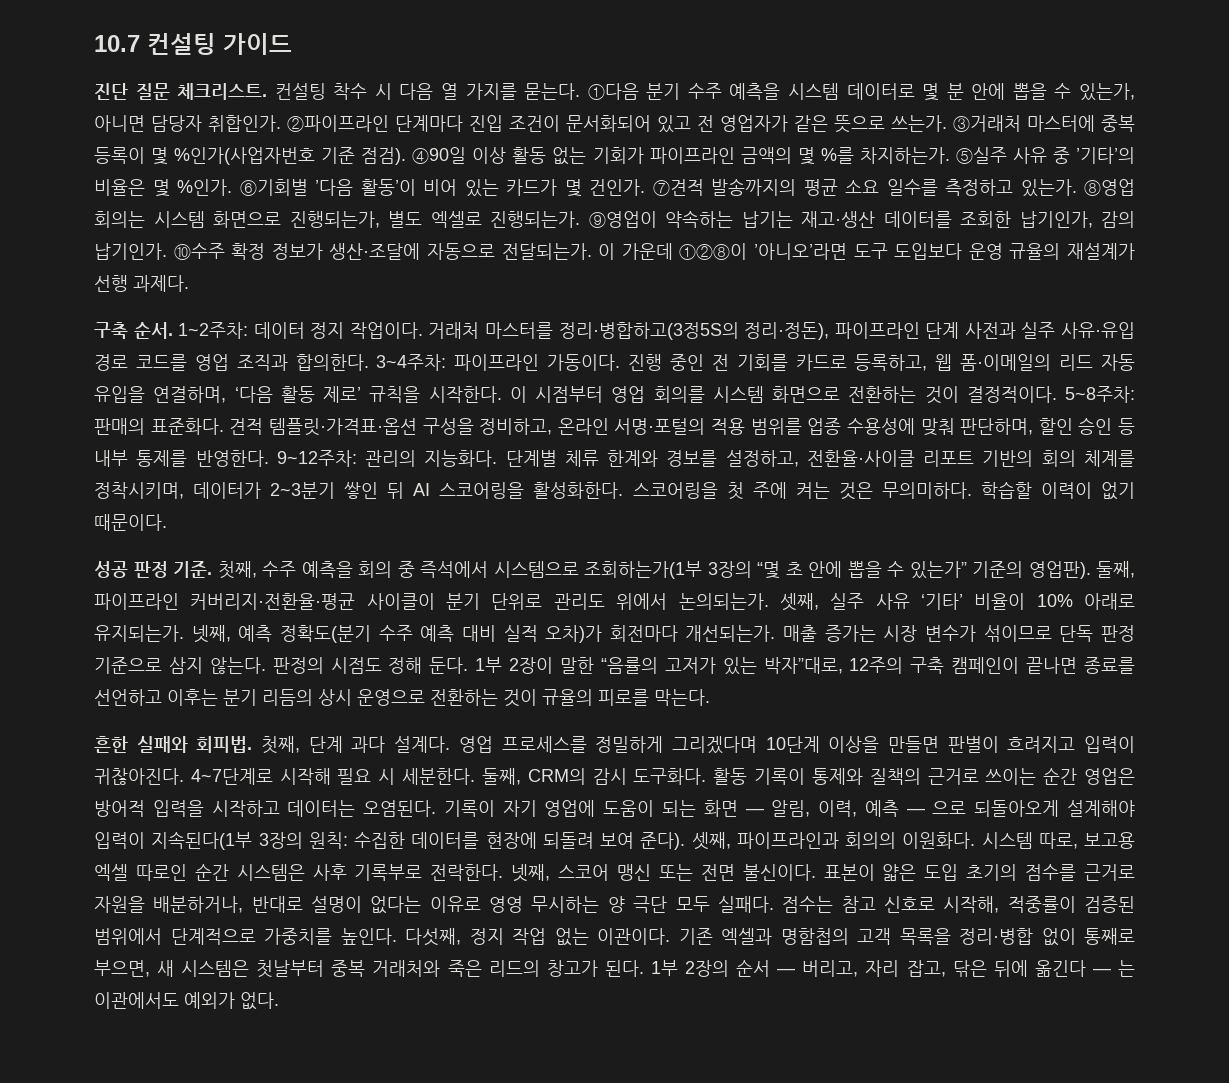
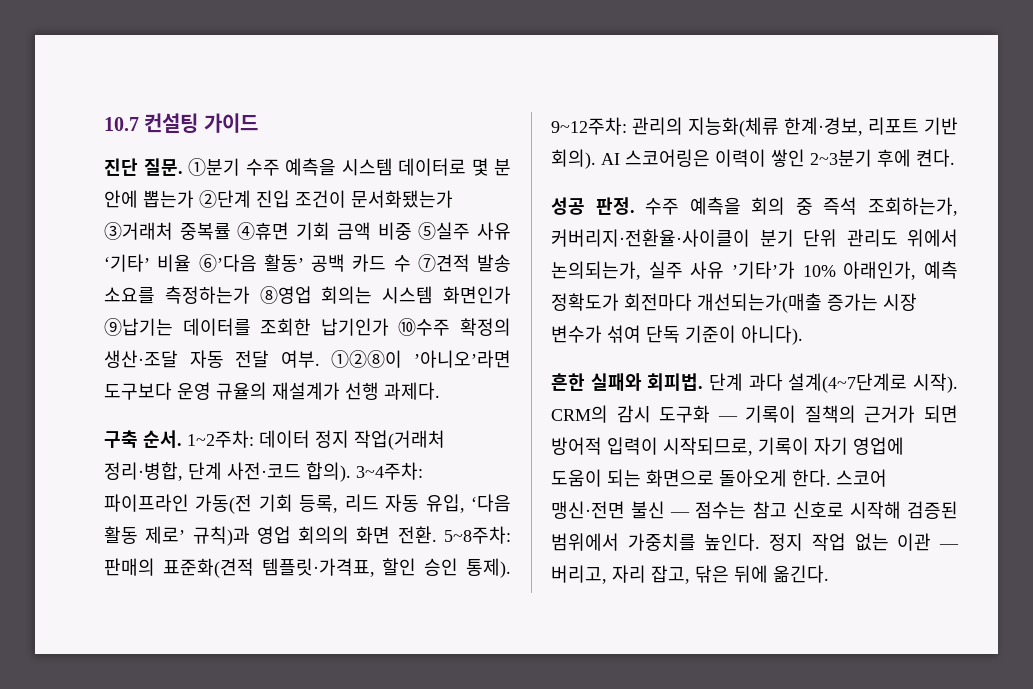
- 진단 질문 체크리스트. 컨설팅 착수 시 다음 열 가지를 묻는다. ①다음 분기 수주 예측을 시스템 데이터로 몇 분 안에 뽑을 수 있는가, 아니면 담당자 취합인가. ②파이프라인 단계마다 진입 조건이 문서화되어 있고 전 영업자가 같은 뜻으로 쓰는가. ③거래처 마스터에 중복 등록이 몇 %인가(사업자번호 기준 점검). ④90일 이상 활동 없는 기회가 파이프라인 금액의 몇 %를 차지하는가. ⑤실주 사유 중 ’기타’의 비율은 몇 %인가. ⑥기회별 ’다음 활동’이 비어 있는 카드가 몇 건인가. ⑦견적 발송까지의 평균 소요 일수를 측정하고 있는가. ⑧영업 회의는 시스템 화면으로 진행되는가, 별도 엑셀로 진행되는가. ⑨영업이 약속하는 납기는 재고·생산 데이터를 조회한 납기인가, 감의 납기인가. ⑩수주 확정 정보가 생산·조달에 자동으로 전달되는가. 이 가운데 ①②⑧이 ’아니오’라면 도구 도입보다 운영 규율의 재설계가 선행 과제다.
+ 진단 질문. ①분기 수주 예측을 시스템 데이터로 몇 분 안에 뽑는가 ②단계 진입 조건이 문서화됐는가 ③거래처 중복률 ④휴면 기회 금액 비중 ⑤실주 사유 ‘기타’ 비율 ⑥’다음 활동’ 공백 카드 수 ⑦견적 발송 소요를 측정하는가 ⑧영업 회의는 시스템 화면인가 ⑨납기는 데이터를 조회한 납기인가 ⑩수주 확정의 생산·조달 자동 전달 여부. ①②⑧이 ’아니오’라면 도구보다 운영 규율의 재설계가 선행 과제다.
- 1~2주차: 데이터 정지 작업이다. 거래처 마스터를 정리·병합하고(3정5S의 정리·정돈), 파이프라인 단계 사전과 실주 사유·유입 경로 코드를 영업 조직과 합의한다. 3~4주차: 파이프라인 가동이다. 진행 중인 전 기회를 카드로 등록하고, 웹 폼·이메일의 리드 자동 유입을 연결하며, ‘다음 활동 제로’ 규칙을 시작한다. 이 시점부터 영업 회의를 시스템 화면으로 전환하는 것이 결정적이다. 5~8주차: 판매의 표준화다. 견적 템플릿·가격표·옵션 구성을 정비하고, 온라인 서명·포털의 적용 범위를 업종 수용성에 맞춰 판단하며, 할인 승인 등 내부 통제를 반영한다. 9~12주차: 관리의 지능화다. 단계별 체류 한계와 경보를 설정하고, 전환율·사이클 리포트 기반의 회의 체계를 정착시키며, 데이터가 2~3분기 쌓인 뒤 AI 스코어링을 활성화한다. 스코어링을 첫 주에 켜는 것은 무의미하다. 학습할 이력이 없기 때문이다.
- 성공 판정 기준. 첫째, 수주 예측을 회의 중 즉석에서 시스템으로 조회하는가(1부 3장의 “몇 초 안에 뽑을 수 있는가” 기준의 영업판). 둘째, 파이프라인 커버리지·전환율·평균 사이클이 분기 단위로 관리도 위에서 논의되는가. 셋째, 실주 사유 ‘기타’ 비율이 10% 아래로 유지되는가. 넷째, 예측 정확도(분기 수주 예측 대비 실적 오차)가 회전마다 개선되는가. 매출 증가는 시장 변수가 섞이므로 단독 판정 기준으로 삼지 않는다. 판정의 시점도 정해 둔다. 1부 2장이 말한 “음률의 고저가 있는 박자”대로, 12주의 구축 캠페인이 끝나면 종료를 선언하고 이후는 분기 리듬의 상시 운영으로 전환하는 것이 규율의 피로를 막는다.
+ 1~2주차: 데이터 정지 작업(거래처 정리·병합, 단계 사전·코드 합의). 3~4주차: 파이프라인 가동(전 기회 등록, 리드 자동 유입, ‘다음 활동 제로’ 규칙)과 영업 회의의 화면 전환. 5~8주차: 판매의 표준화(견적 템플릿·가격표, 할인 승인 통제). 9~12주차: 관리의 지능화(체류 한계·경보, 리포트 기반 회의). AI 스코어링은 이력이 쌓인 2~3분기 후에 켠다.
+ 성공 판정. 수주 예측을 회의 중 즉석 조회하는가, 커버리지·전환율·사이클이 분기 단위 관리도 위에서 논의되는가, 실주 사유 ’기타’가 10% 아래인가, 예측 정확도가 회전마다 개선되는가(매출 증가는 시장 변수가 섞여 단독 기준이 아니다).
- 첫째, 단계 과다 설계다. 영업 프로세스를 정밀하게 그리겠다며 10단계 이상을 만들면 판별이 흐려지고 입력이 귀찮아진다. 4~7단계로 시작해 필요 시 세분한다. 둘째, CRM의 감시 도구화다. 활동 기록이 통제와 질책의 근거로 쓰이는 순간 영업은 방어적 입력을 시작하고 데이터는 오염된다. 기록이 자기 영업에 도움이 되는 화면 — 알림, 이력, 예측 — 으로 되돌아오게 설계해야 입력이 지속된다(1부 3장의 원칙: 수집한 데이터를 현장에 되돌려 보여 준다). 셋째, 파이프라인과 회의의 이원화다. 시스템 따로, 보고용 엑셀 따로인 순간 시스템은 사후 기록부로 전락한다. 넷째, 스코어 맹신 또는 전면 불신이다. 표본이 얇은 도입 초기의 점수를 근거로 자원을 배분하거나, 반대로 설명이 없다는 이유로 영영 무시하는 양 극단 모두 실패다. 점수는 참고 신호로 시작해, 적중률이 검증된 범위에서 단계적으로 가중치를 높인다.
+ 단계 과다 설계(4~7단계로 시작). CRM의 감시 도구화 — 기록이 질책의 근거가 되면 방어적 입력이 시작되므로, 기록이 자기 영업에 도움이 되는 화면으로 돌아오게 한다. 스코어 맹신·전면 불신 — 점수는 참고 신호로 시작해 검증된 범위에서 가중치를 높인다.
- 다섯째, 정지 작업 없는 이관이다. 기존 엑셀과 명함첩의 고객 목록을 정리·병합 없이 통째로 부으면, 새 시스템은 첫날부터 중복 거래처와 죽은 리드의 창고가 된다. 1부 2장의 순서 — 버리고, 자리 잡고, 닦은 뒤에 옮긴다 — 는 이관에서도 예외가 없다.
+ 정지 작업 없는 이관 — 버리고, 자리 잡고, 닦은 뒤에 옮긴다.

